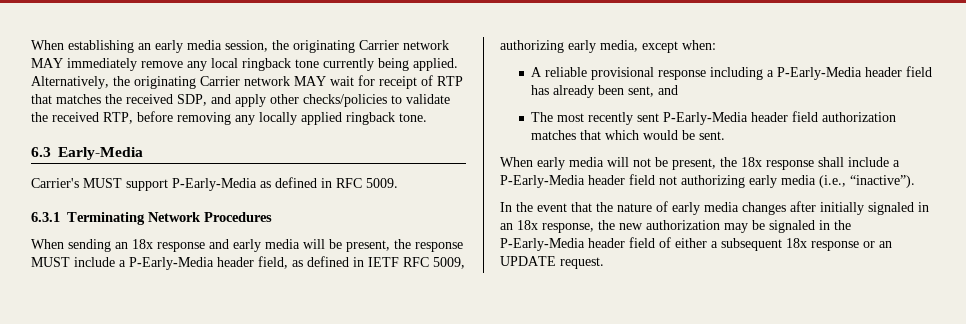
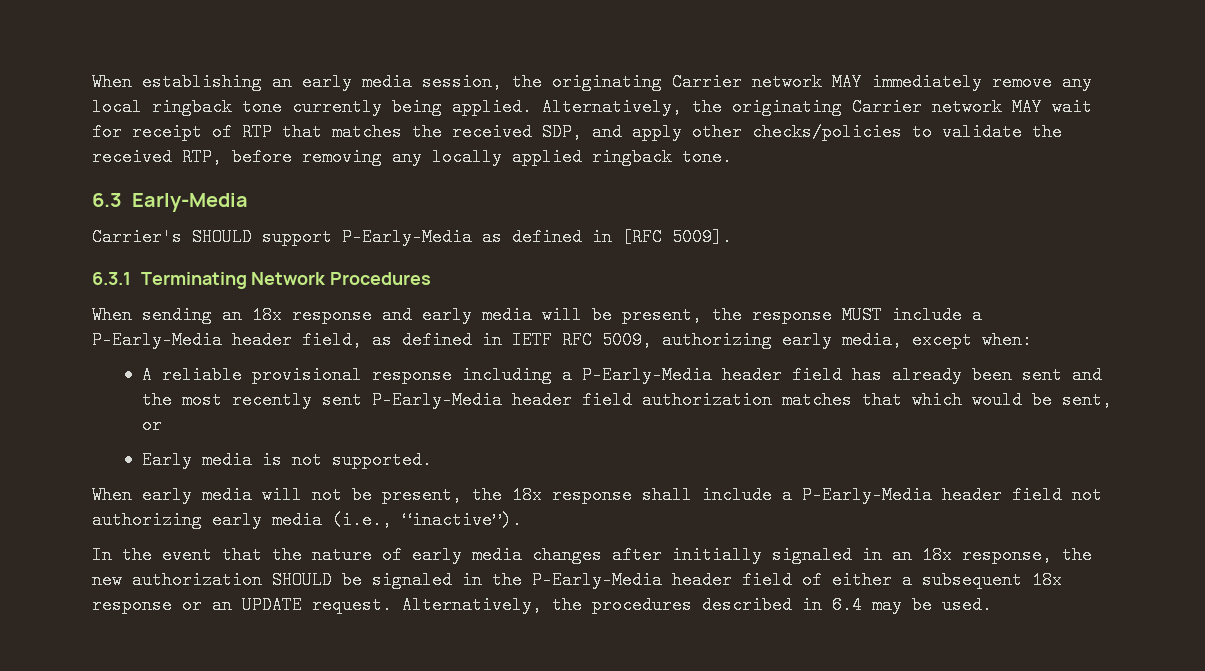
- Carrier's MUST support P-Early-Media as defined in RFC 5009.
+ Carrier's SHOULD support P-Early-Media as defined in [RFC 5009].
- A reliable provisional response including a P-Early-Media header field has already been sent, and
- The most recently sent P-Early-Media header field authorization matches that which would be sent.
+ A reliable provisional response including a P-Early-Media header field has already been sent and the most recently sent P-Early-Media header field authorization matches that which would be sent, or
+ Early media is not supported.
- In the event that the nature of early media changes after initially signaled in an 18x response, the new authorization may be signaled in the P-Early-Media header field of either a subsequent 18x response or an UPDATE request.
+ In the event that the nature of early media changes after initially signaled in an 18x response, the new authorization SHOULD be signaled in the P-Early-Media header field of either a subsequent 18x response or an UPDATE request.
+ Alternatively, the procedures described in 6.4 may be used.

